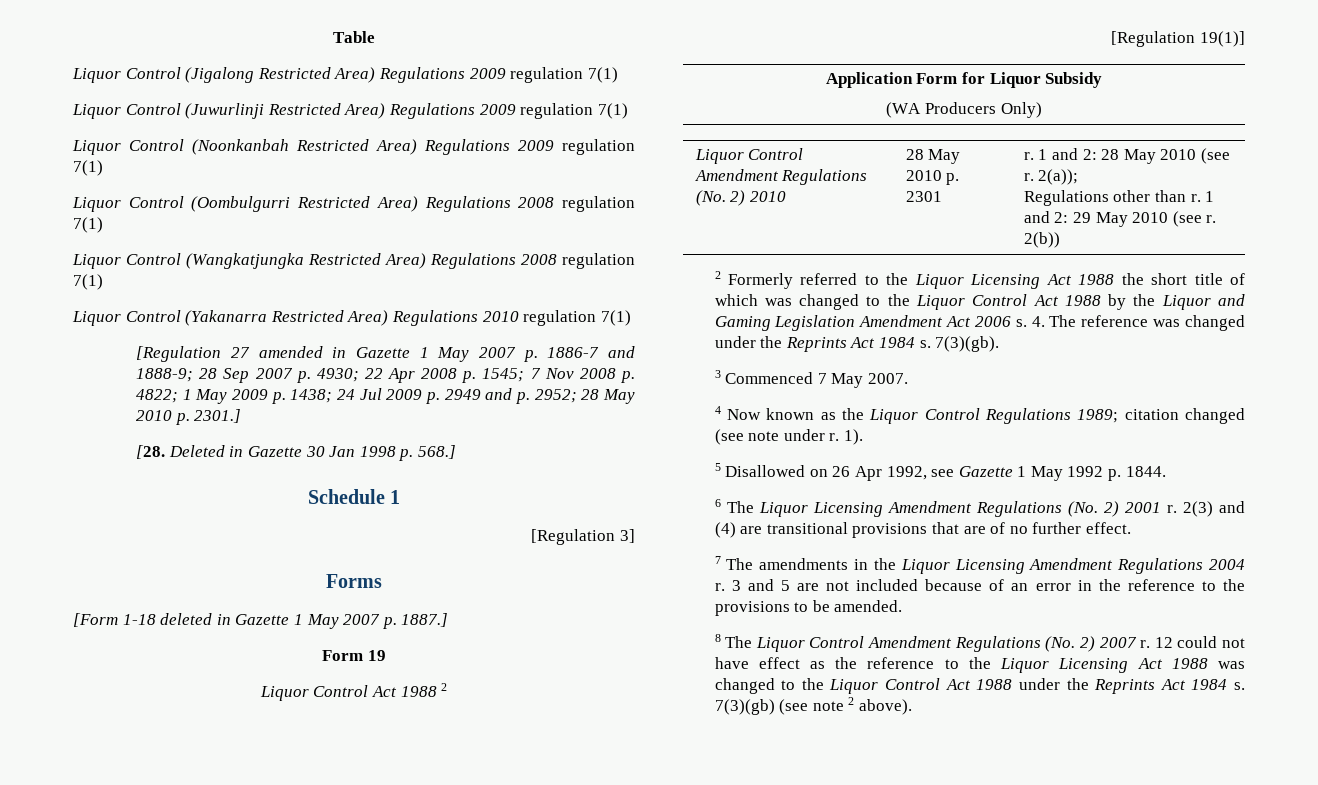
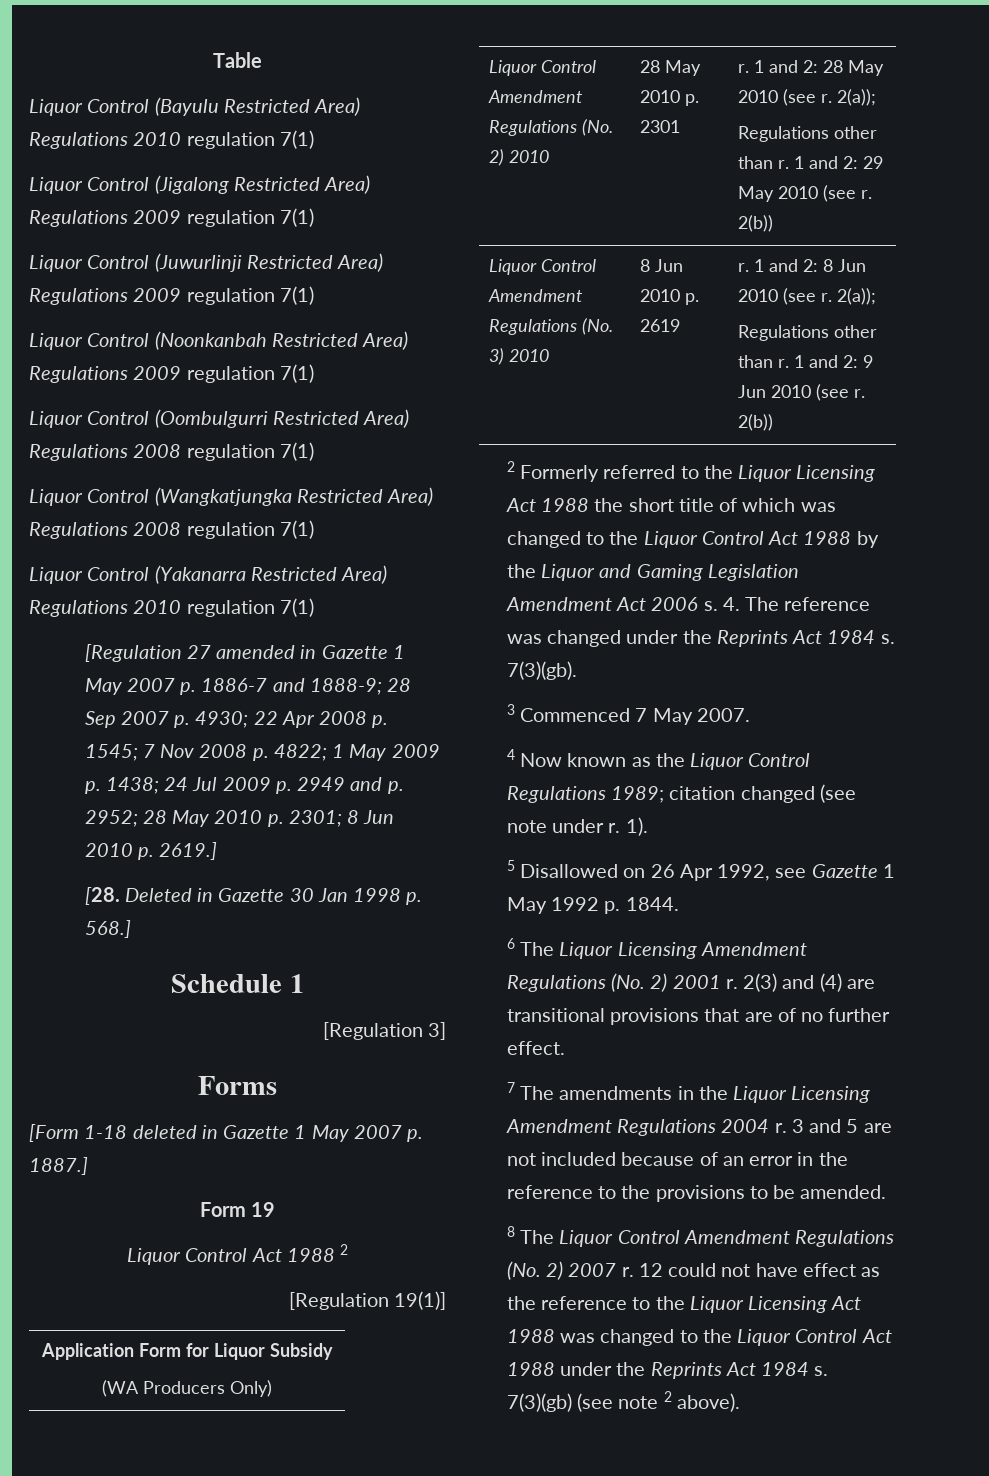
+ Liquor Control (Bayulu Restricted Area) Regulations 2010 regulation 7(1)
- [Regulation 27 amended in Gazette 1 May 2007 p. 1886-7 and 1888-9; 28 Sep 2007 p. 4930; 22 Apr 2008 p. 1545; 7 Nov 2008 p. 4822; 1 May 2009 p. 1438; 24 Jul 2009 p. 2949 and p. 2952; 28 May 2010 p. 2301.]
+ [Regulation 27 amended in Gazette 1 May 2007 p. 1886-7 and 1888-9; 28 Sep 2007 p. 4930; 22 Apr 2008 p. 1545; 7 Nov 2008 p. 4822; 1 May 2009 p. 1438; 24 Jul 2009 p. 2949 and p. 2952; 28 May 2010 p. 2301; 8 Jun 2010 p. 2619.]
+ Liquor Control Amendment Regulations (No. 3) 2010 | 8 Jun 2010 p. 2619 | r. 1 and 2: 8 Jun 2010 (see r. 2(a));
+ Regulations other than r. 1 and 2: 9 Jun 2010 (see r. 2(b))

